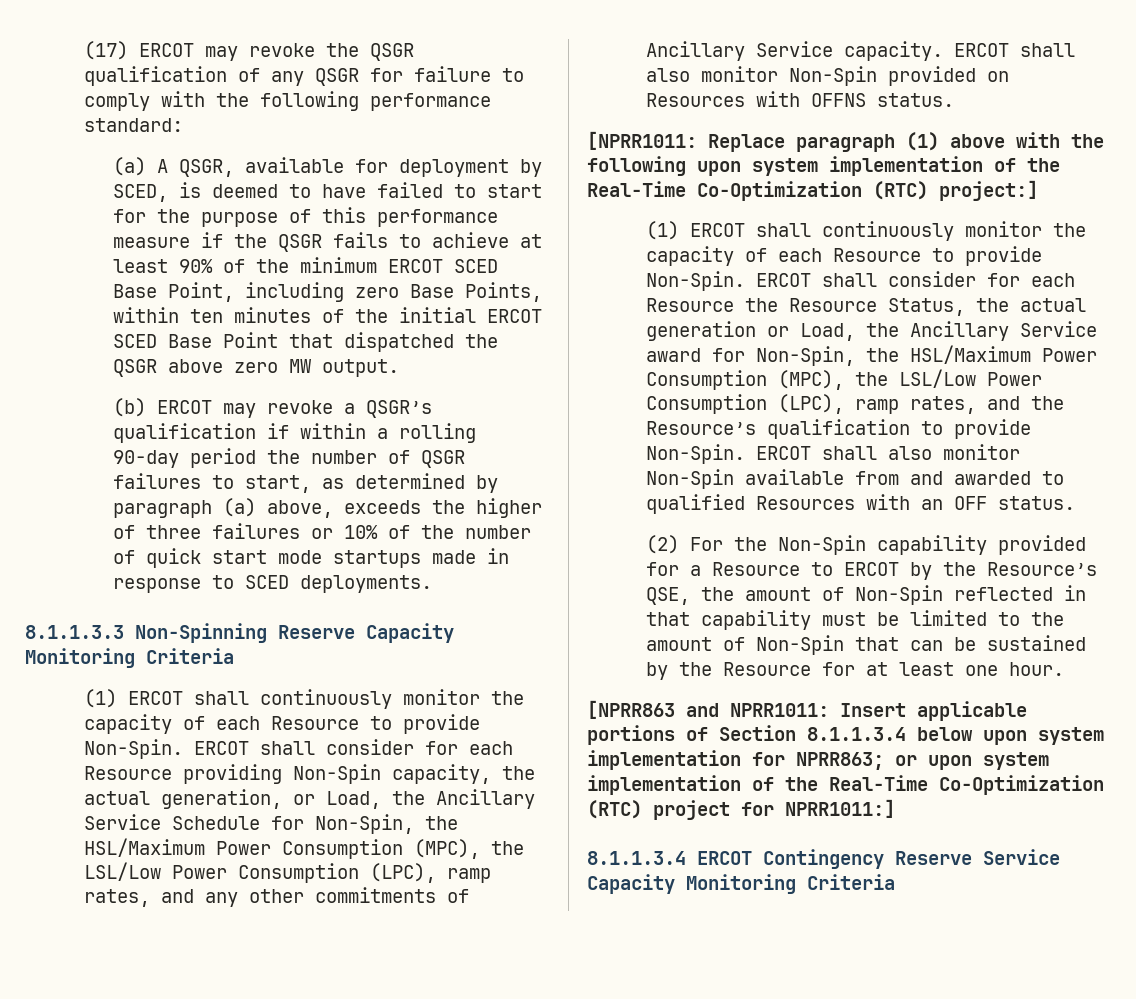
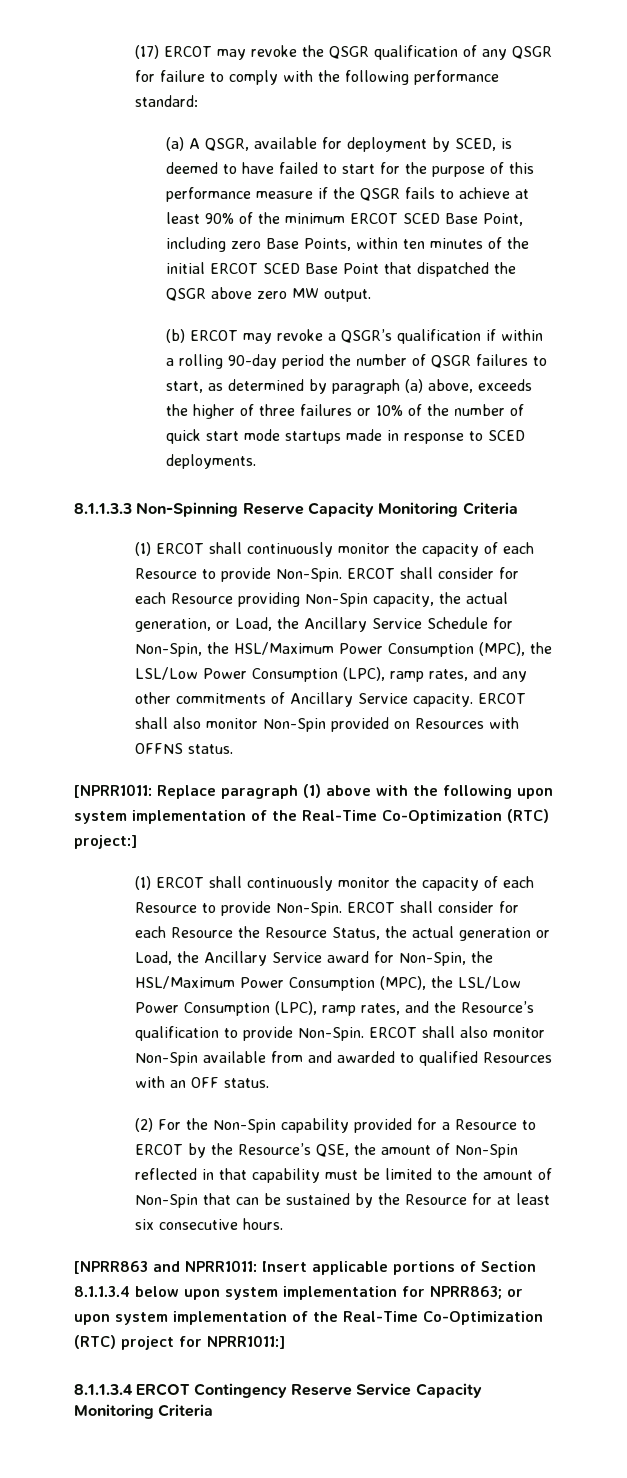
- (2) For the Non-Spin capability provided for a Resource to ERCOT by the Resource’s QSE, the amount of Non-Spin reflected in that capability must be limited to the amount of Non-Spin that can be sustained by the Resource for at least one hour.
+ (2) For the Non-Spin capability provided for a Resource to ERCOT by the Resource’s QSE, the amount of Non-Spin reflected in that capability must be limited to the amount of Non-Spin that can be sustained by the Resource for at least six consecutive hours.

